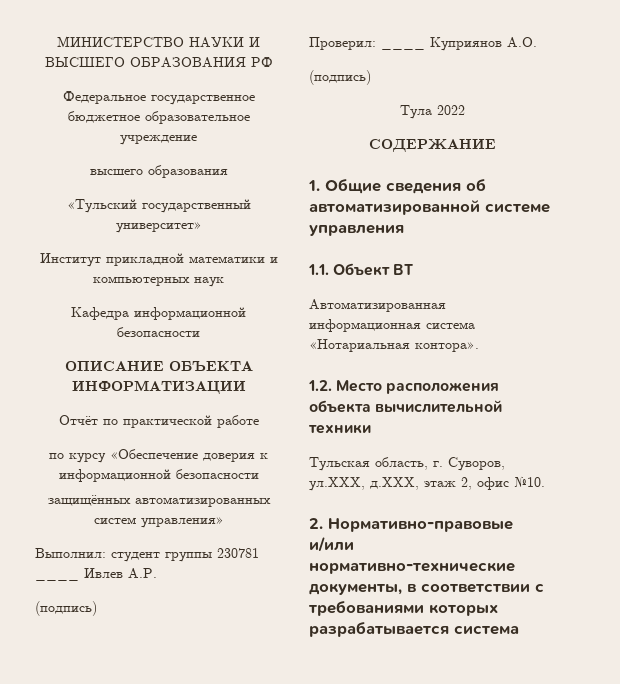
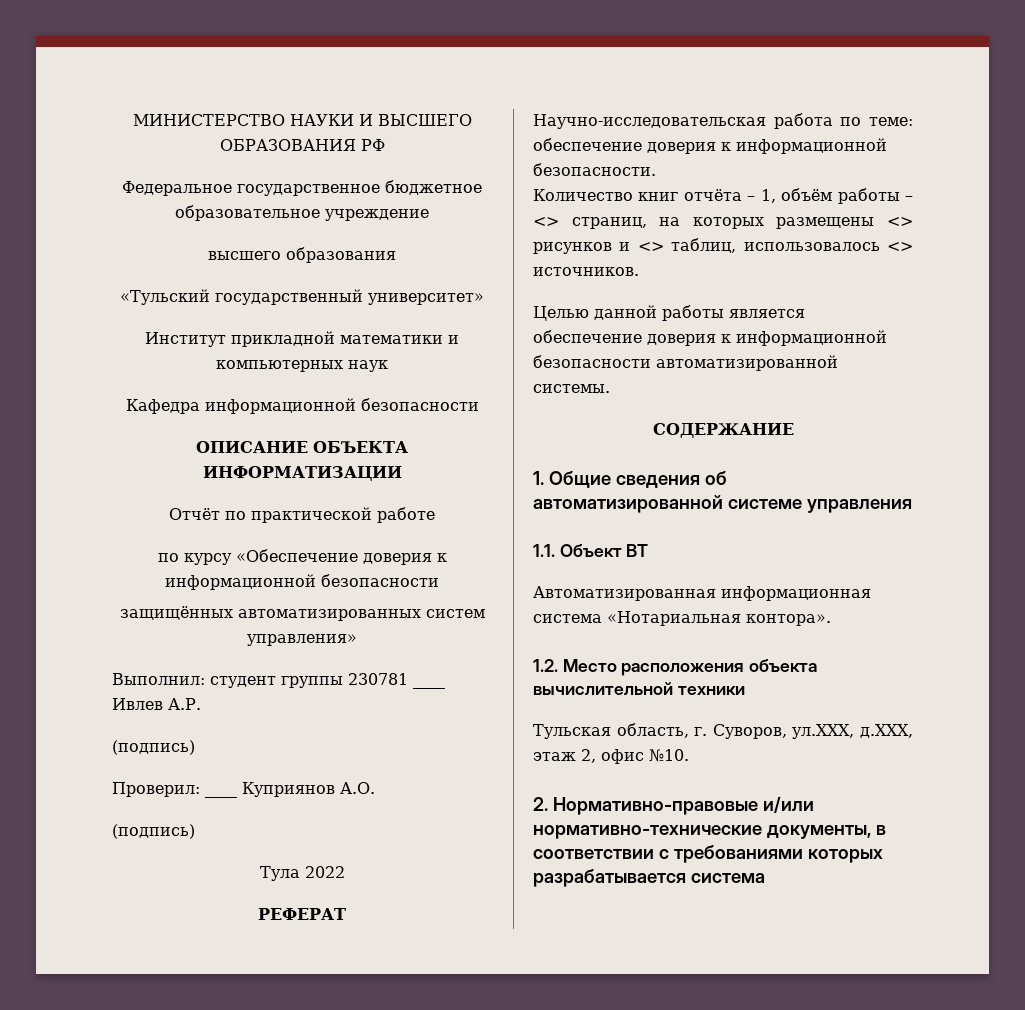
+ РЕФЕРАТ
+ Научно-исследовательская работа по теме: обеспечение доверия к информационной безопасности.
+ Количество книг отчёта – 1, объём работы – <> страниц, на которых размещены <> рисунков и <> таблиц, использовалось <> источников.
+ Целью данной работы является обеспечение доверия к информационной безопасности автоматизированной системы.

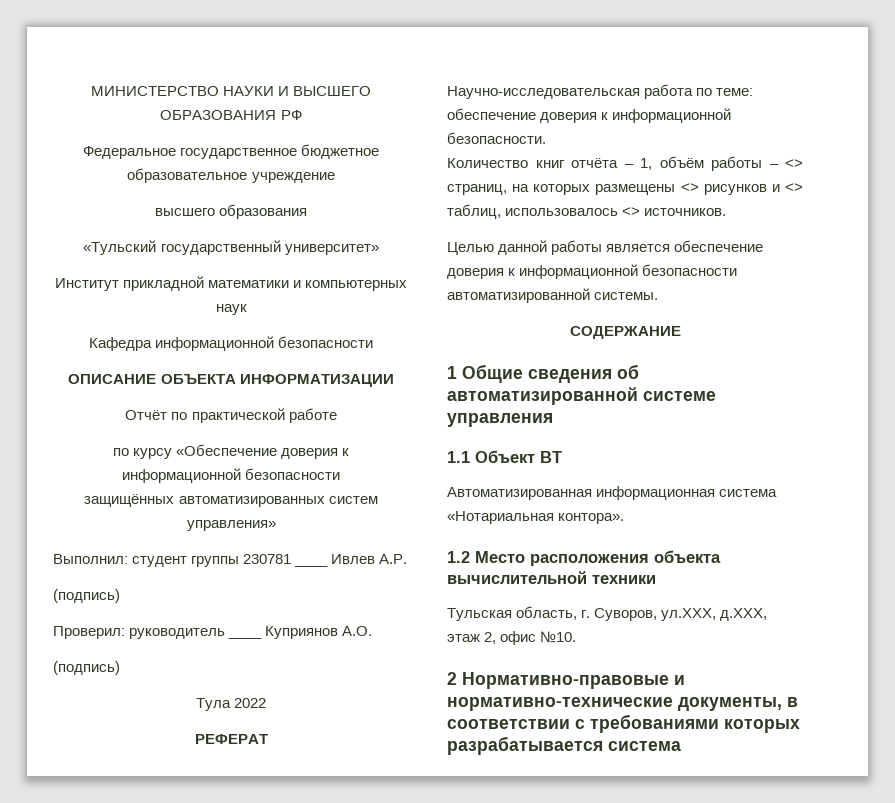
- Проверил: ____ Куприянов А.О.
+ Проверил: руководитель ____ Куприянов А.О.
- 1. Общие сведения об автоматизированной системе управления
+ 1 Общие сведения об автоматизированной системе управления
- 1.1. Объект ВТ
+ 1.1 Объект ВТ
- 1.2. Место расположения объекта вычислительной техники
+ 1.2 Место расположения объекта вычислительной техники
- 2. Нормативно-правовые и/или нормативно-технические документы, в соответствии с требованиями которых разрабатывается система
+ 2 Нормативно-правовые и нормативно-технические документы, в соответствии с требованиями которых разрабатывается система

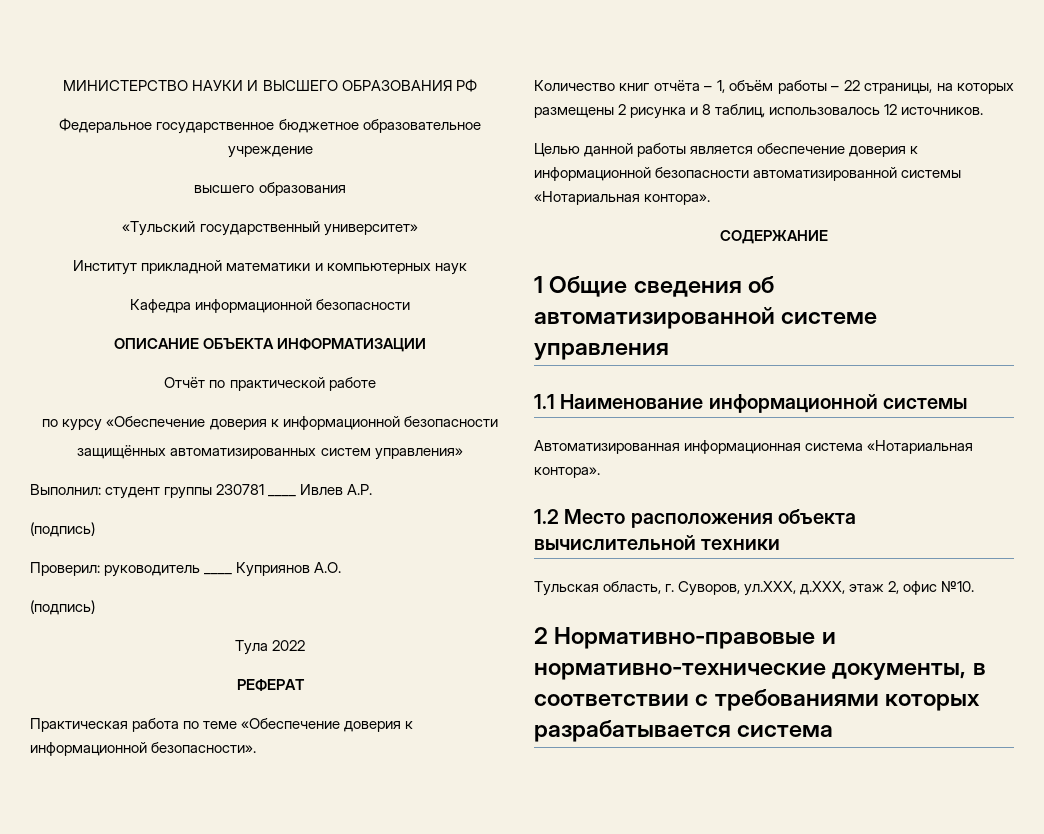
- Научно-исследовательская работа по теме: обеспечение доверия к информационной безопасности.
+ Практическая работа по теме «Обеспечение доверия к информационной безопасности».
- Количество книг отчёта – 1, объём работы – <> страниц, на которых размещены <> рисунков и <> таблиц, использовалось <> источников.
+ Количество книг отчёта – 1, объём работы – 22 страницы, на которых размещены 2 рисунка и 8 таблиц, использовалось 12 источников.
- Целью данной работы является обеспечение доверия к информационной безопасности автоматизированной системы.
+ Целью данной работы является обеспечение доверия к информационной безопасности автоматизированной системы «Нотариальная контора».
- 1.1 Объект ВТ
+ 1.1 Наименование информационной системы

